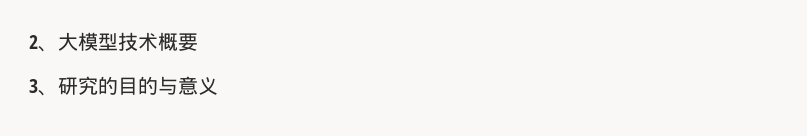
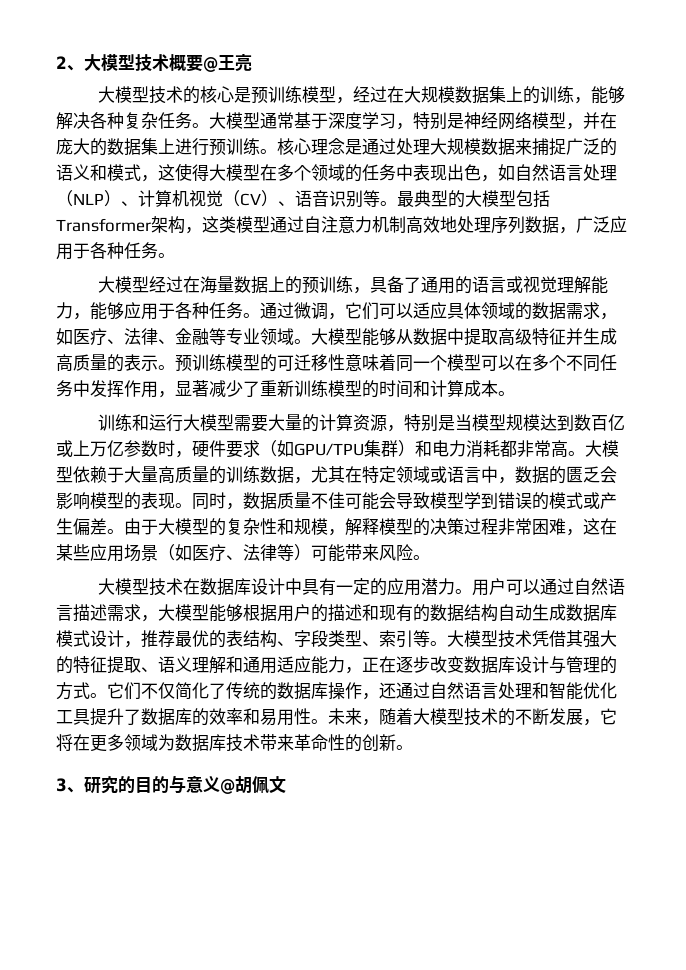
- 2、大模型技术概要
+ 2、大模型技术概要@王亮
+ 大模型技术的核心是预训练模型，经过在大规模数据集上的训练，能够解决各种复杂任务。大模型通常基于深度学习，特别是神经网络模型，并在庞大的数据集上进行预训练。核心理念是通过处理大规模数据来捕捉广泛的语义和模式，这使得大模型在多个领域的任务中表现出色，如自然语言处理（NLP）、计算机视觉（CV）、语音识别等。最典型的大模型包括Transformer架构，这类模型通过自注意力机制高效地处理序列数据，广泛应用于各种任务。
+ 大模型经过在海量数据上的预训练，具备了通用的语言或视觉理解能力，能够应用于各种任务。通过微调，它们可以适应具体领域的数据需求，如医疗、法律、金融等专业领域。大模型能够从数据中提取高级特征并生成高质量的表示。预训练模型的可迁移性意味着同一个模型可以在多个不同任务中发挥作用，显著减少了重新训练模型的时间和计算成本。
+ 训练和运行大模型需要大量的计算资源，特别是当模型规模达到数百亿或上万亿参数时，硬件要求（如GPU/TPU集群）和电力消耗都非常高。大模型依赖于大量高质量的训练数据，尤其在特定领域或语言中，数据的匮乏会影响模型的表现。同时，数据质量不佳可能会导致模型学到错误的模式或产生偏差。由于大模型的复杂性和规模，解释模型的决策过程非常困难，这在某些应用场景（如医疗、法律等）可能带来风险。
+ 大模型技术在数据库设计中具有一定的应用潜力。用户可以通过自然语言描述需求，大模型能够根据用户的描述和现有的数据结构自动生成数据库模式设计，推荐最优的表结构、字段类型、索引等。大模型技术凭借其强大的特征提取、语义理解和通用适应能力，正在逐步改变数据库设计与管理的方式。它们不仅简化了传统的数据库操作，还通过自然语言处理和智能优化工具提升了数据库的效率和易用性。未来，随着大模型技术的不断发展，它将在更多领域为数据库技术带来革命性的创新。
- 3、研究的目的与意义
+ 3、研究的目的与意义@胡佩文

